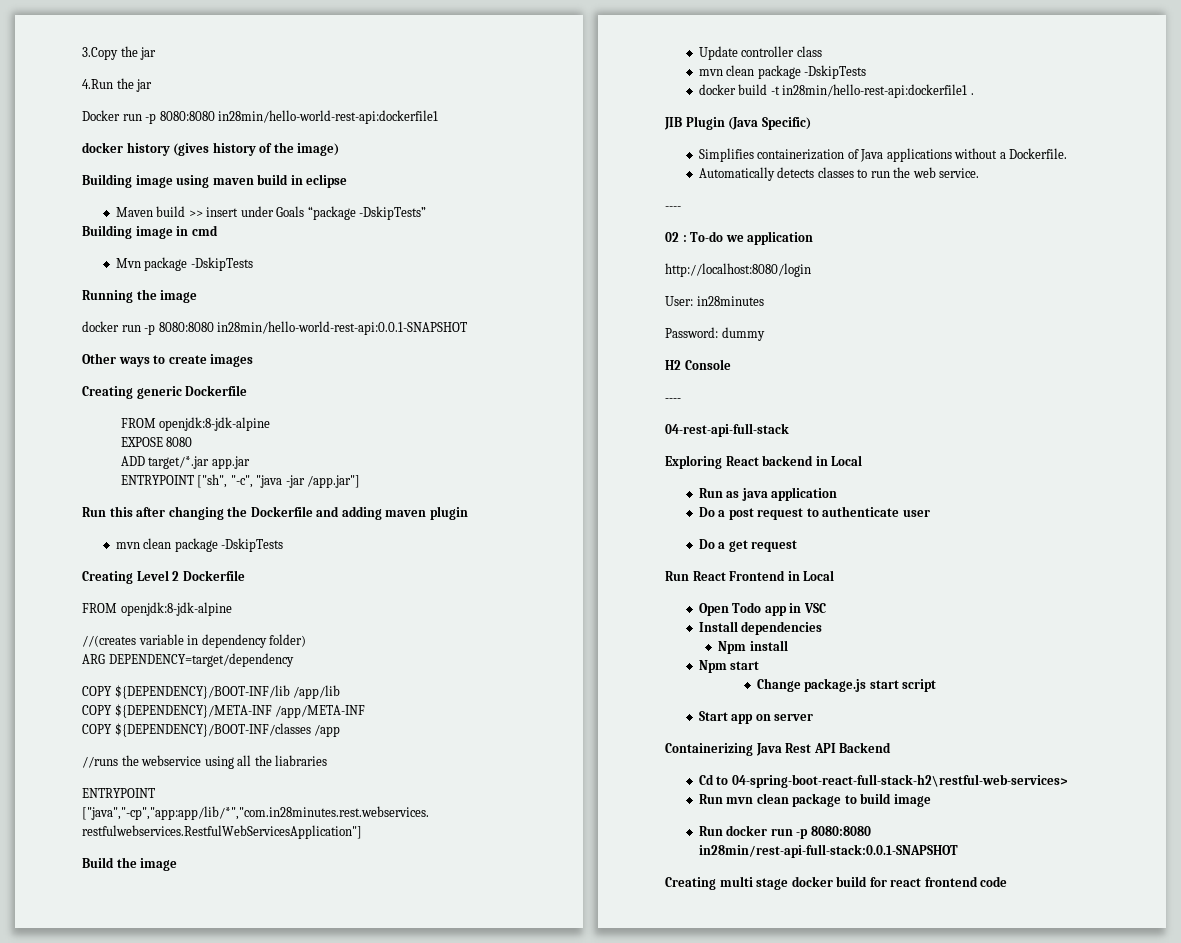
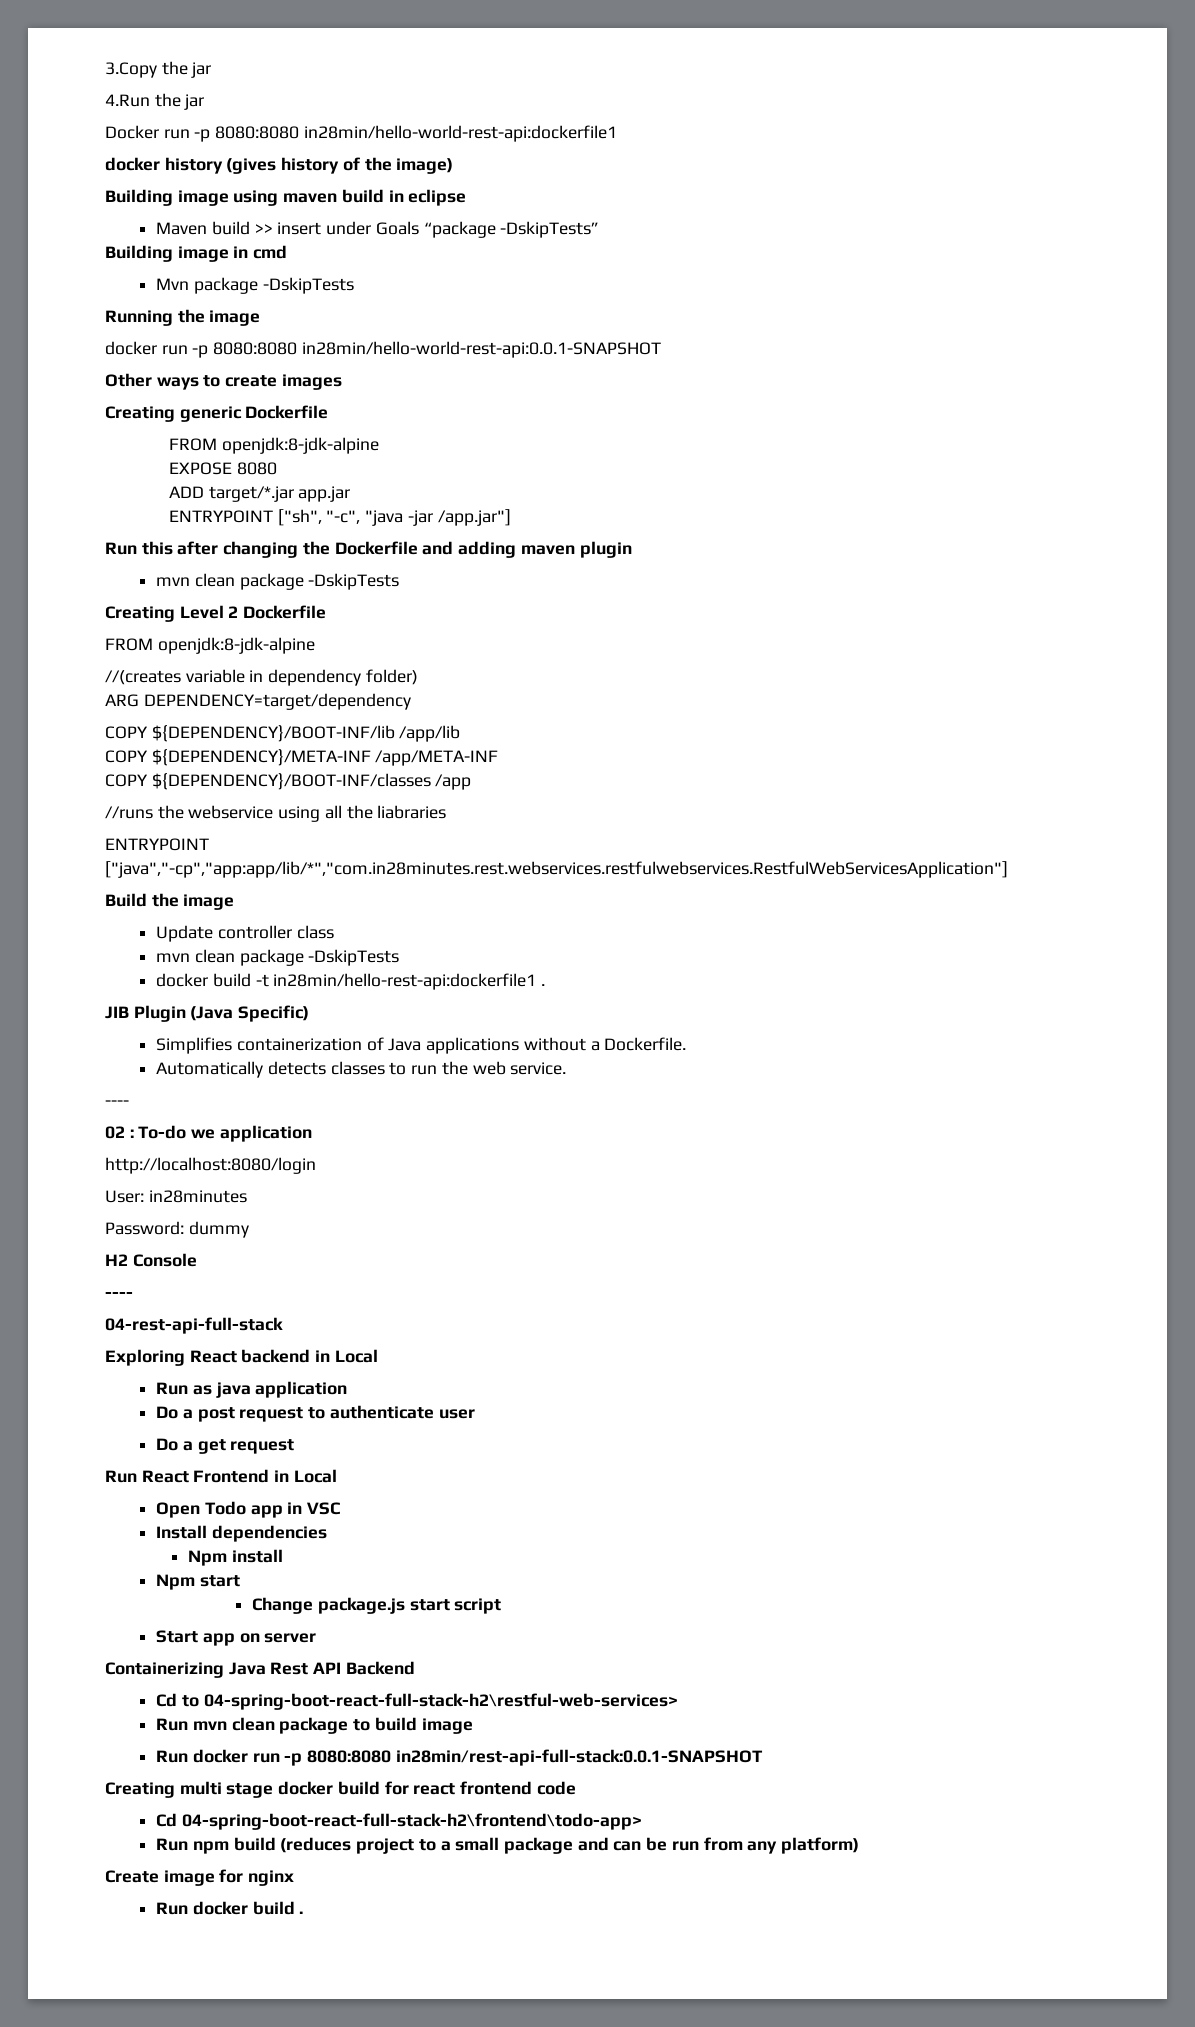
+ Cd 04-spring-boot-react-full-stack-h2\frontend\todo-app>
+ Run npm build (reduces project to a small package and can be run from any platform)
+ Create image for nginx
+ Run docker build .

